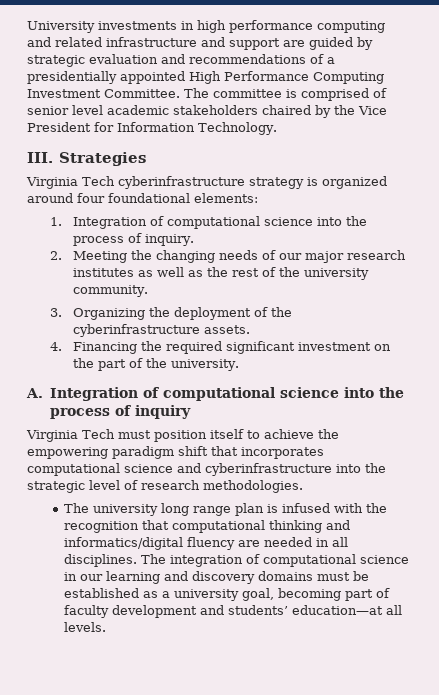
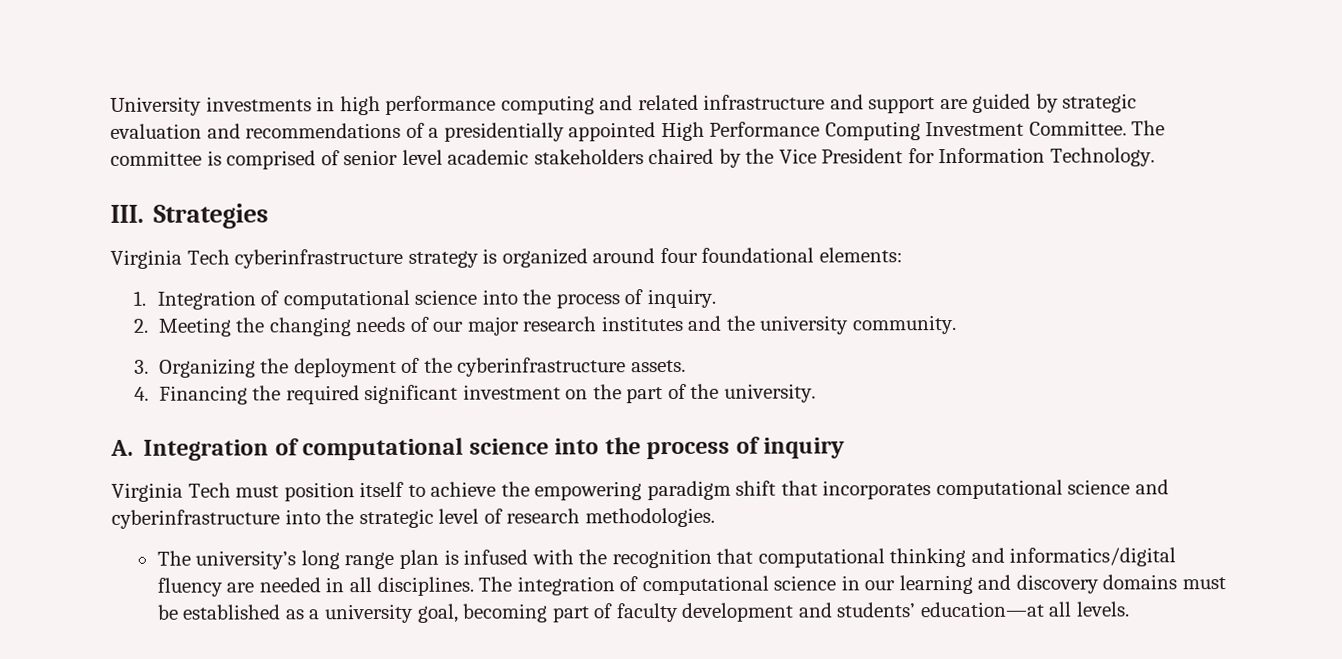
- 2. Meeting the changing needs of our major research institutes as well as the rest of the university community.
+ 2. Meeting the changing needs of our major research institutes and the university community.
- The university long range plan is infused with the recognition that computational thinking and informatics/digital fluency are needed in all disciplines.
+ The university’s long range plan is infused with the recognition that computational thinking and informatics/digital fluency are needed in all disciplines.

